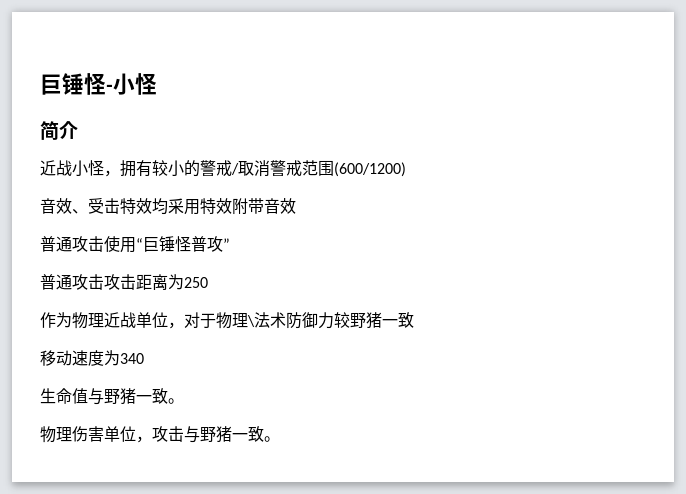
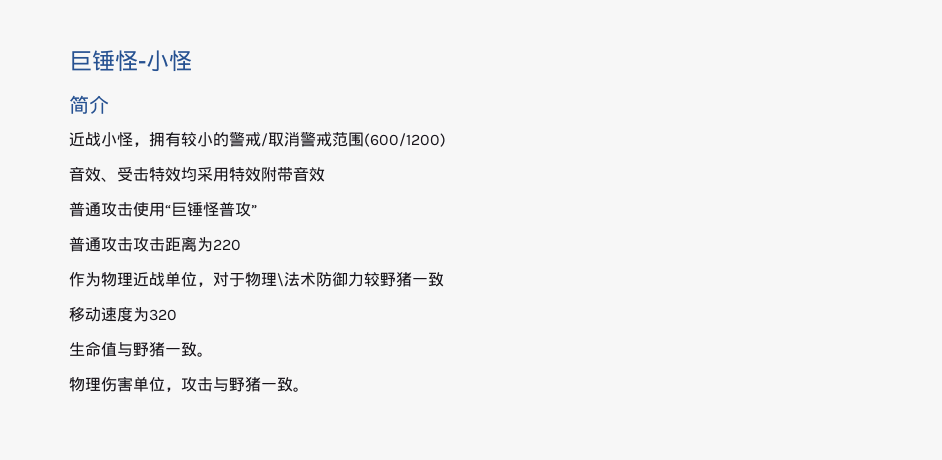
- 普通攻击攻击距离为250
+ 普通攻击攻击距离为220
- 移动速度为340
+ 移动速度为320

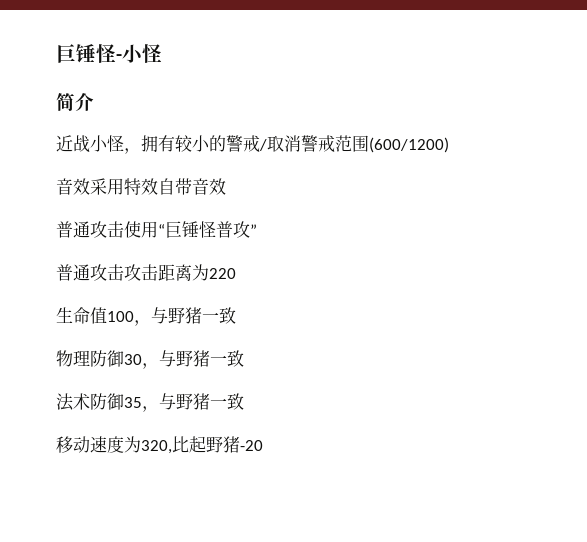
- 音效、受击特效均采用特效附带音效
+ 音效采用特效自带音效
- 作为物理近战单位，对于物理\法术防御力较野猪一致
+ 生命值100，与野猪一致
+ 物理防御30，与野猪一致
+ 法术防御35，与野猪一致
- 移动速度为320
- 生命值与野猪一致。
- 物理伤害单位，攻击与野猪一致。
+ 移动速度为320,比起野猪-20

